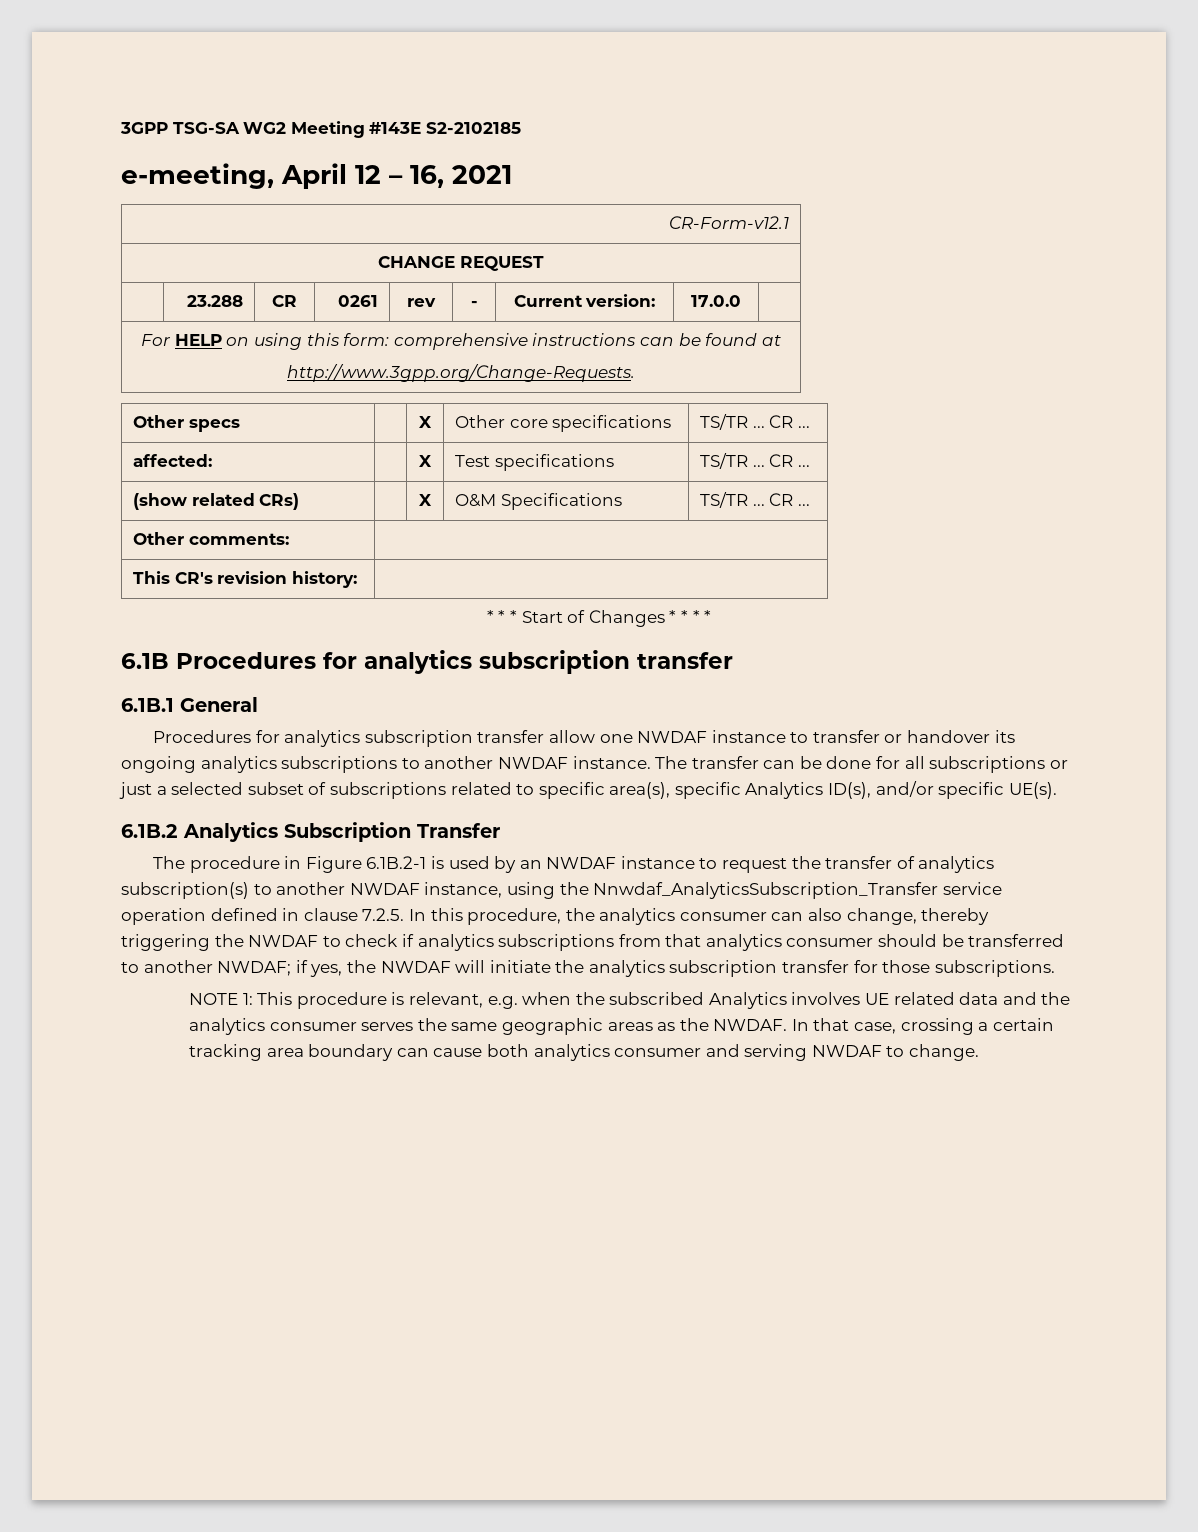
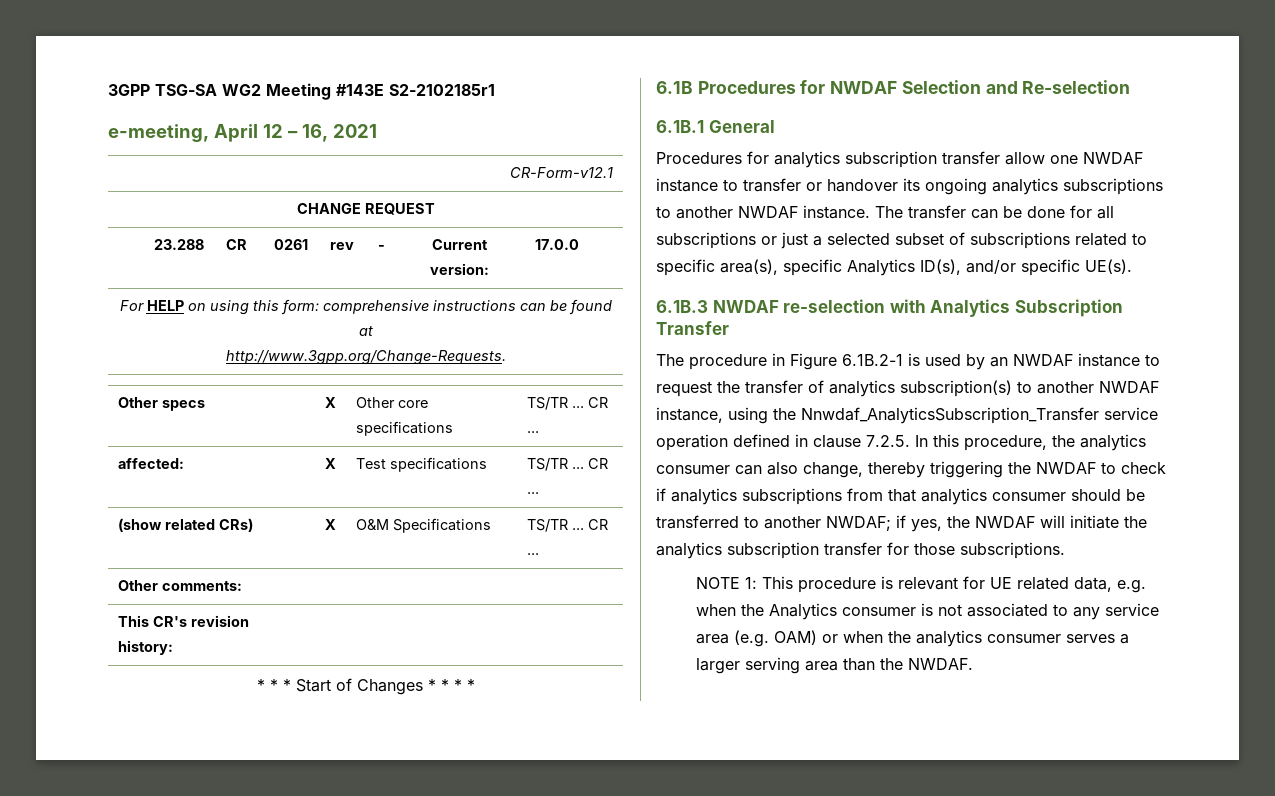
- 3GPP TSG-SA WG2 Meeting #143E S2-2102185
+ 3GPP TSG-SA WG2 Meeting #143E S2-2102185r1
- 6.1B Procedures for analytics subscription transfer
+ 6.1B Procedures for NWDAF Selection and Re-selection
- 6.1B.2 Analytics Subscription Transfer
+ 6.1B.3 NWDAF re-selection with Analytics Subscription Transfer
- NOTE 1: This procedure is relevant, e.g. when the subscribed Analytics involves UE related data and the analytics consumer serves the same geographic areas as the NWDAF. In that case, crossing a certain tracking area boundary can cause both analytics consumer and serving NWDAF to change.
+ NOTE 1: This procedure is relevant for UE related data, e.g. when the Analytics consumer is not associated to any service area (e.g. OAM) or when the analytics consumer serves a larger serving area than the NWDAF.

